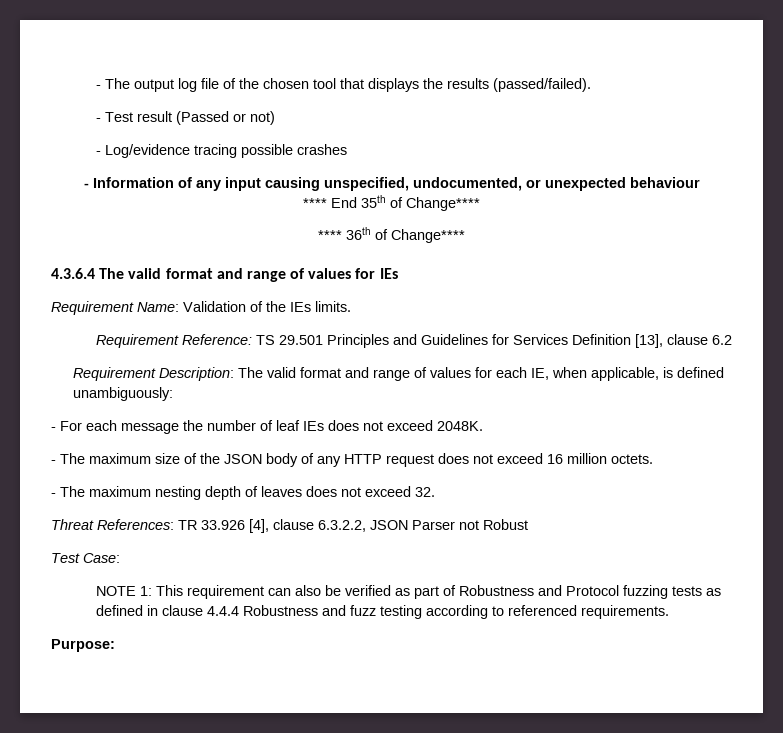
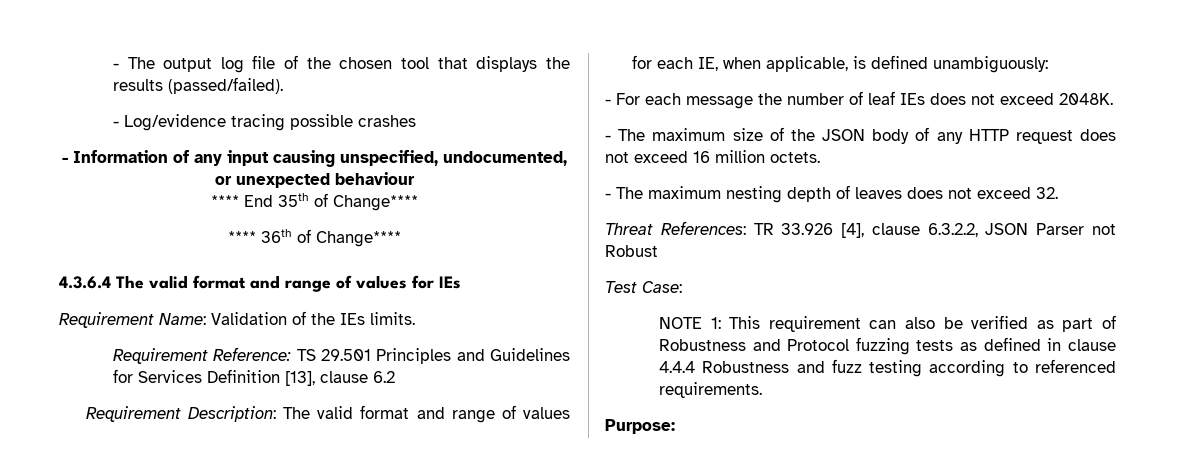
- - Test result (Passed or not)

